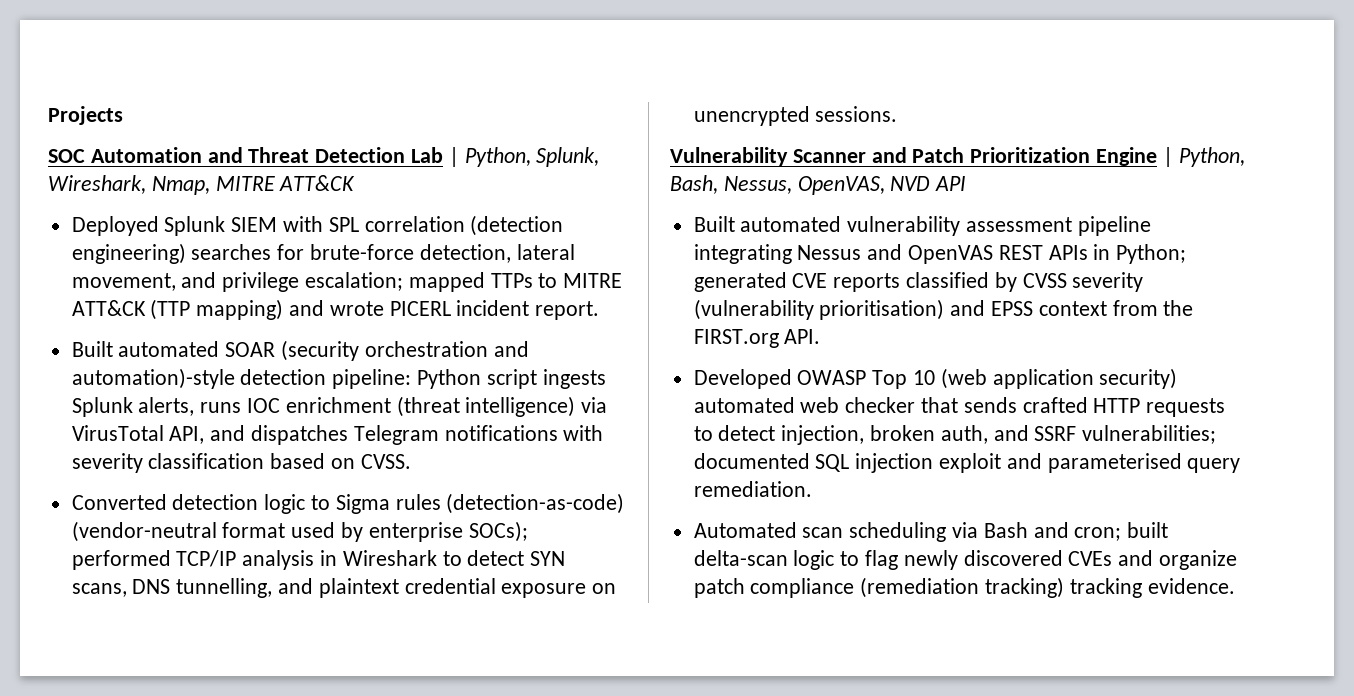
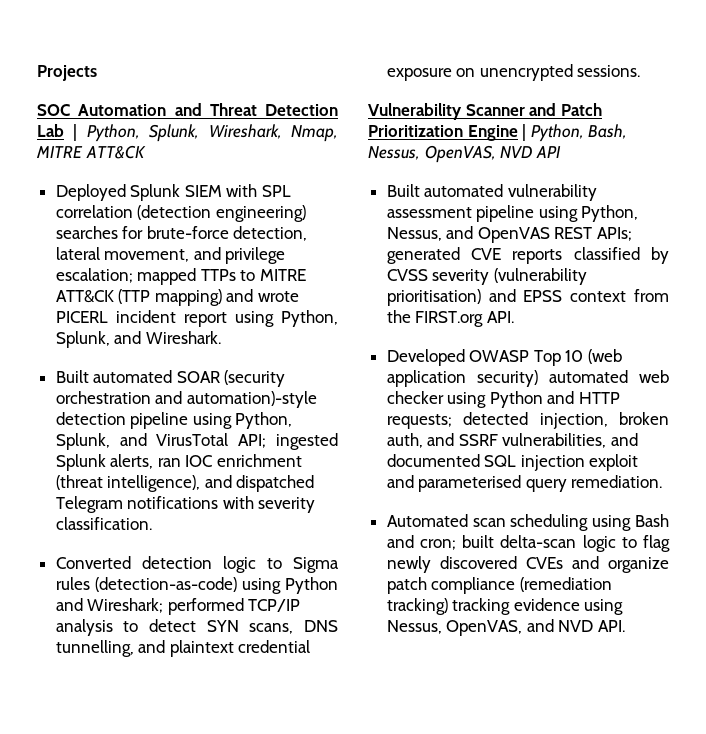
- Deployed Splunk SIEM with SPL correlation (detection engineering) searches for brute-force detection, lateral movement, and privilege escalation; mapped TTPs to MITRE ATT&CK (TTP mapping) and wrote PICERL incident report.
+ Deployed Splunk SIEM with SPL correlation (detection engineering) searches for brute-force detection, lateral movement, and privilege escalation; mapped TTPs to MITRE ATT&CK (TTP mapping) and wrote PICERL incident report using Python, Splunk, and Wireshark.
- Built automated SOAR (security orchestration and automation)-style detection pipeline: Python script ingests Splunk alerts, runs IOC enrichment (threat intelligence) via VirusTotal API, and dispatches Telegram notifications with severity classification based on CVSS.
+ Built automated SOAR (security orchestration and automation)-style detection pipeline using Python, Splunk, and VirusTotal API; ingested Splunk alerts, ran IOC enrichment (threat intelligence), and dispatched Telegram notifications with severity classification.
- Converted detection logic to Sigma rules (detection-as-code) (vendor-neutral format used by enterprise SOCs); performed TCP/IP analysis in Wireshark to detect SYN scans, DNS tunnelling, and plaintext credential exposure on unencrypted sessions.
+ Converted detection logic to Sigma rules (detection-as-code) using Python and Wireshark; performed TCP/IP analysis to detect SYN scans, DNS tunnelling, and plaintext credential exposure on unencrypted sessions.
- Built automated vulnerability assessment pipeline integrating Nessus and OpenVAS REST APIs in Python; generated CVE reports classified by CVSS severity (vulnerability prioritisation) and EPSS context from the FIRST.org API.
+ Built automated vulnerability assessment pipeline using Python, Nessus, and OpenVAS REST APIs; generated CVE reports classified by CVSS severity (vulnerability prioritisation) and EPSS context from the FIRST.org API.
- Developed OWASP Top 10 (web application security) automated web checker that sends crafted HTTP requests to detect injection, broken auth, and SSRF vulnerabilities; documented SQL injection exploit and parameterised query remediation.
+ Developed OWASP Top 10 (web application security) automated web checker using Python and HTTP requests; detected injection, broken auth, and SSRF vulnerabilities, and documented SQL injection exploit and parameterised query remediation.
- Automated scan scheduling via Bash and cron; built delta-scan logic to flag newly discovered CVEs and organize patch compliance (remediation tracking) tracking evidence.
+ Automated scan scheduling using Bash and cron; built delta-scan logic to flag newly discovered CVEs and organize patch compliance (remediation tracking) tracking evidence using Nessus, OpenVAS, and NVD API.

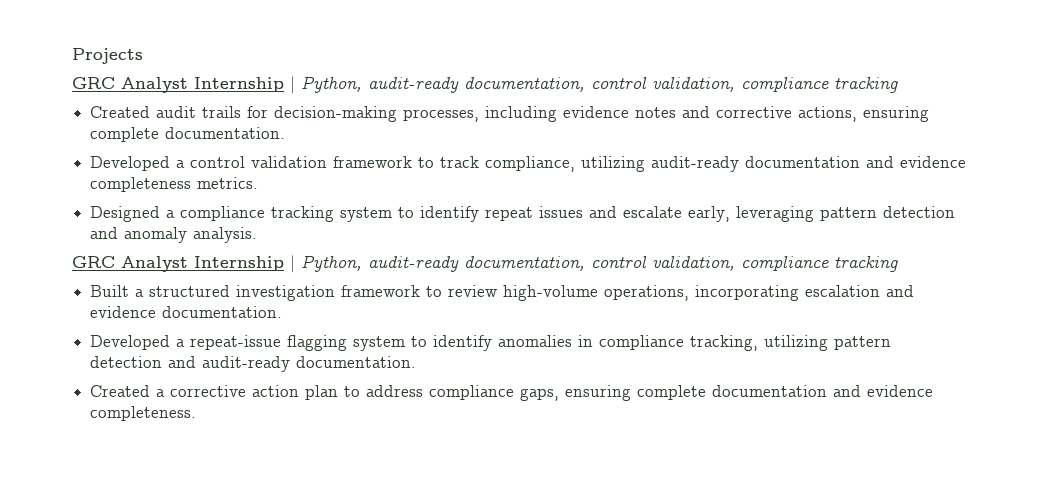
  Projects
- SOC Automation and Threat Detection Lab | Python, Splunk, Wireshark, Nmap, MITRE ATT&CK
- Deployed Splunk SIEM with SPL correlation (detection engineering) searches for brute-force detection, lateral movement, and privilege escalation; mapped TTPs to MITRE ATT&CK (TTP mapping) and wrote PICERL incident report using Python, Splunk, and Wireshark.
- Built automated SOAR (security orchestration and automation)-style detection pipeline using Python, Splunk, and VirusTotal API; ingested Splunk alerts, ran IOC enrichment (threat intelligence), and dispatched Telegram notifications with severity classification.
- Converted detection logic to Sigma rules (detection-as-code) using Python and Wireshark; performed TCP/IP analysis to detect SYN scans, DNS tunnelling, and plaintext credential exposure on unencrypted sessions.
- Vulnerability Scanner and Patch Prioritization Engine | Python, Bash, Nessus, OpenVAS, NVD API
- Built automated vulnerability assessment pipeline using Python, Nessus, and OpenVAS REST APIs; generated CVE reports classified by CVSS severity (vulnerability prioritisation) and EPSS context from the FIRST.org API.
- Developed OWASP Top 10 (web application security) automated web checker using Python and HTTP requests; detected injection, broken auth, and SSRF vulnerabilities, and documented SQL injection exploit and parameterised query remediation.
- Automated scan scheduling using Bash and cron; built delta-scan logic to flag newly discovered CVEs and organize patch compliance (remediation tracking) tracking evidence using Nessus, OpenVAS, and NVD API.
+ GRC Analyst Internship | Python, audit-ready documentation, control validation, compliance tracking
+ Created audit trails for decision-making processes, including evidence notes and corrective actions, ensuring complete documentation.
+ Developed a control validation framework to track compliance, utilizing audit-ready documentation and evidence completeness metrics.
+ Designed a compliance tracking system to identify repeat issues and escalate early, leveraging pattern detection and anomaly analysis.
+ GRC Analyst Internship | Python, audit-ready documentation, control validation, compliance tracking
+ Built a structured investigation framework to review high-volume operations, incorporating escalation and evidence documentation.
+ Developed a repeat-issue flagging system to identify anomalies in compliance tracking, utilizing pattern detection and audit-ready documentation.
+ Created a corrective action plan to address compliance gaps, ensuring complete documentation and evidence completeness.

